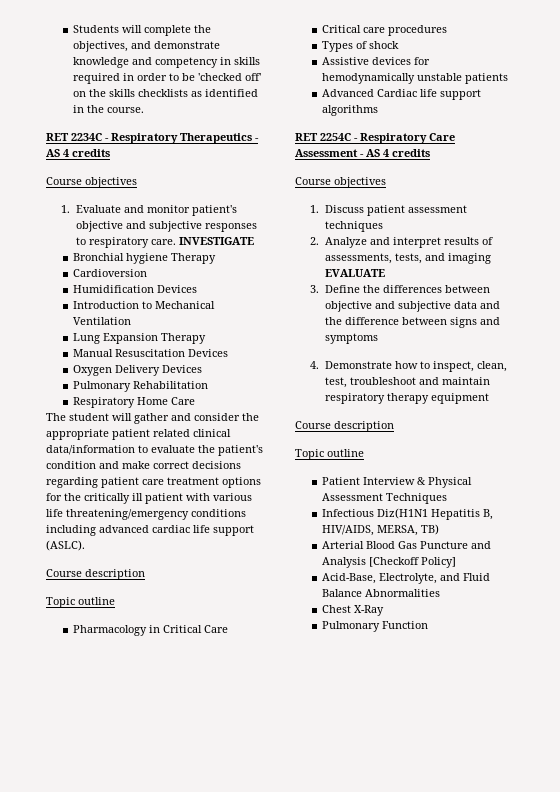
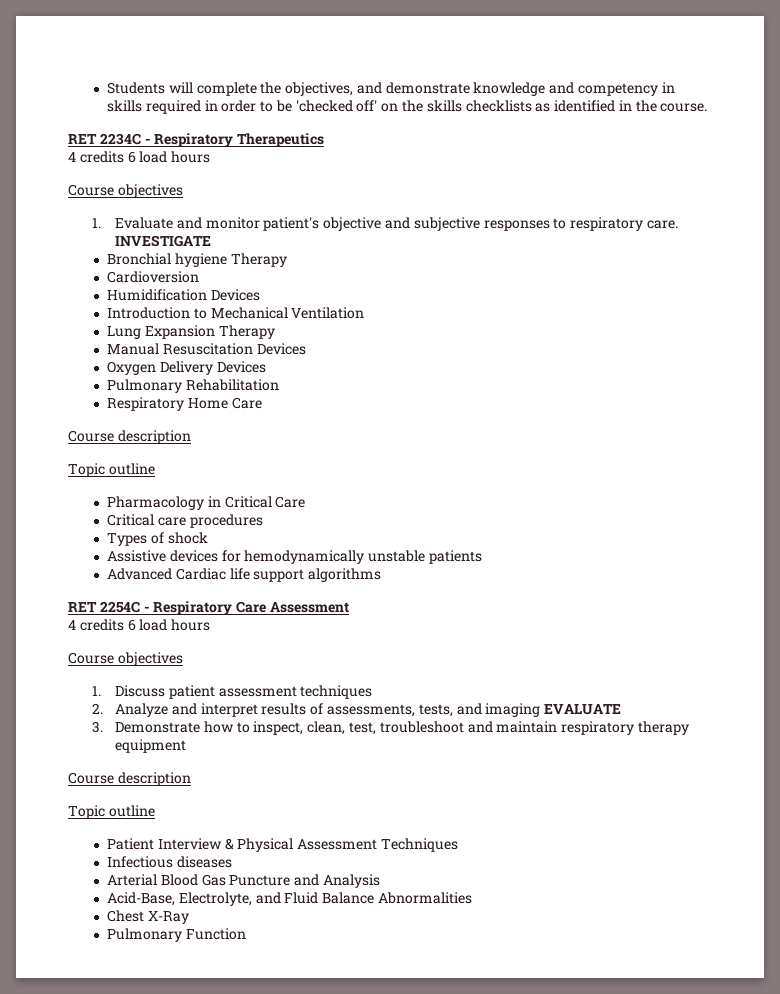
- RET 2234C - Respiratory Therapeutics - AS 4 credits
+ RET 2234C - Respiratory Therapeutics
+ 4 credits 6 load hours
- The student will gather and consider the appropriate patient related clinical data/information to evaluate the patient's condition and make correct decisions regarding patient care treatment options for the critically ill patient with various life threatening/emergency conditions including advanced cardiac life support (ASLC).
- RET 2254C - Respiratory Care Assessment - AS 4 credits
+ RET 2254C - Respiratory Care Assessment
+ 4 credits 6 load hours
- 3. Define the differences between objective and subjective data and the difference between signs and symptoms
- 4. Demonstrate how to inspect, clean, test, troubleshoot and maintain respiratory therapy equipment
+ 3. Demonstrate how to inspect, clean, test, troubleshoot and maintain respiratory therapy equipment
- Infectious Diz(H1N1 Hepatitis B, HIV/AIDS, MERSA, TB)
+ Infectious diseases
- Arterial Blood Gas Puncture and Analysis [Checkoff Policy]
+ Arterial Blood Gas Puncture and Analysis

